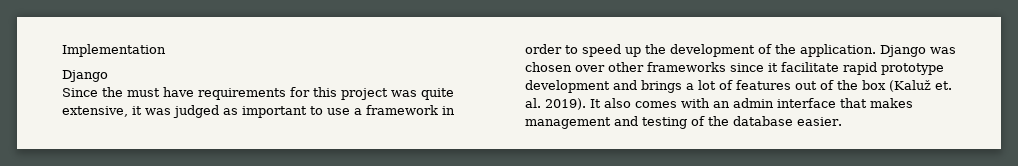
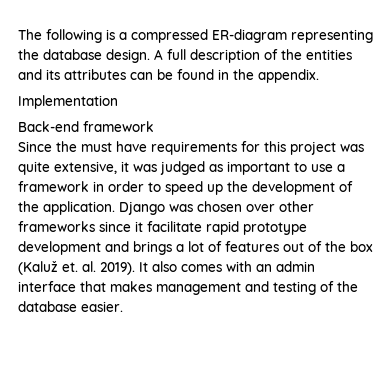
+ The following is a compressed ER-diagram representing the database design. A full description of the entities and its attributes can be found in the appendix.
  Implementation
- Django
+ Back-end framework

